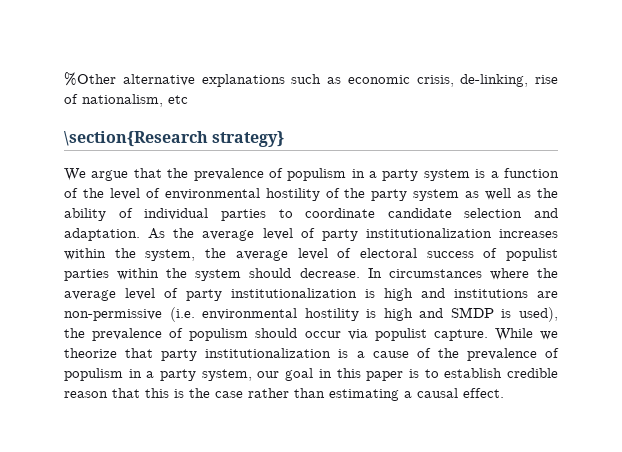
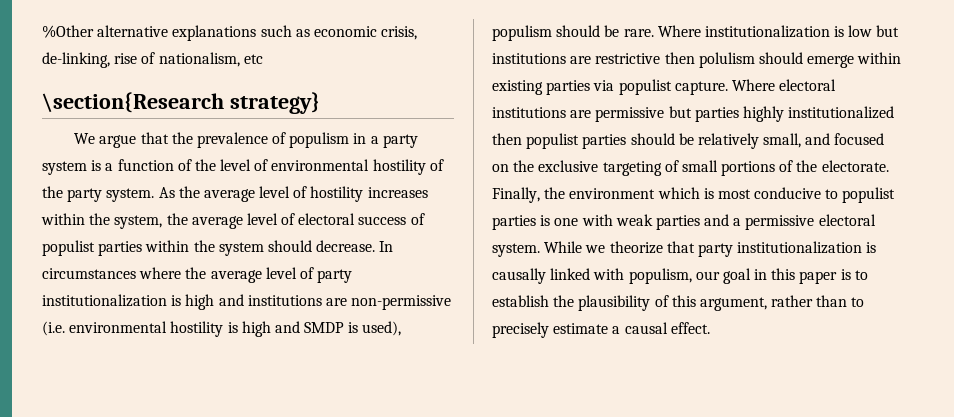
- We argue that the prevalence of populism in a party system is a function of the level of environmental hostility of the party system as well as the ability of individual parties to coordinate candidate selection and adaptation.
+ We argue that the prevalence of populism in a party system is a function of the level of environmental hostility of the party system.
- As the average level of party institutionalization increases within the system, the average level of electoral success of populist parties within the system should decrease.
+ As the average level of hostility increases within the system, the average level of electoral success of populist parties within the system should decrease.
- In circumstances where the average level of party institutionalization is high and institutions are non-permissive (i.e. environmental hostility is high and SMDP is used), the prevalence of populism should occur via populist capture.
+ In circumstances where the average level of party institutionalization is high and institutions are non-permissive (i.e. environmental hostility is high and SMDP is used), populism should be rare. Where institutionalization is low but institutions are restrictive then polulism should emerge within existing parties via populist capture. Where electoral institutions are permissive but parties highly institutionalized then populist parties should be relatively small, and focused on the exclusive targeting of small portions of the electorate. Finally, the environment which is most conducive to populist parties is one with weak parties and a permissive electoral system.
- While we theorize that party institutionalization is a cause of the prevalence of populism in a party system, our goal in this paper is to establish credible reason that this is the case rather than estimating a causal effect.
+ While we theorize that party institutionalization is causally linked with populism, our goal in this paper is to establish the plausibility of this argument, rather than to precisely estimate a causal effect.

